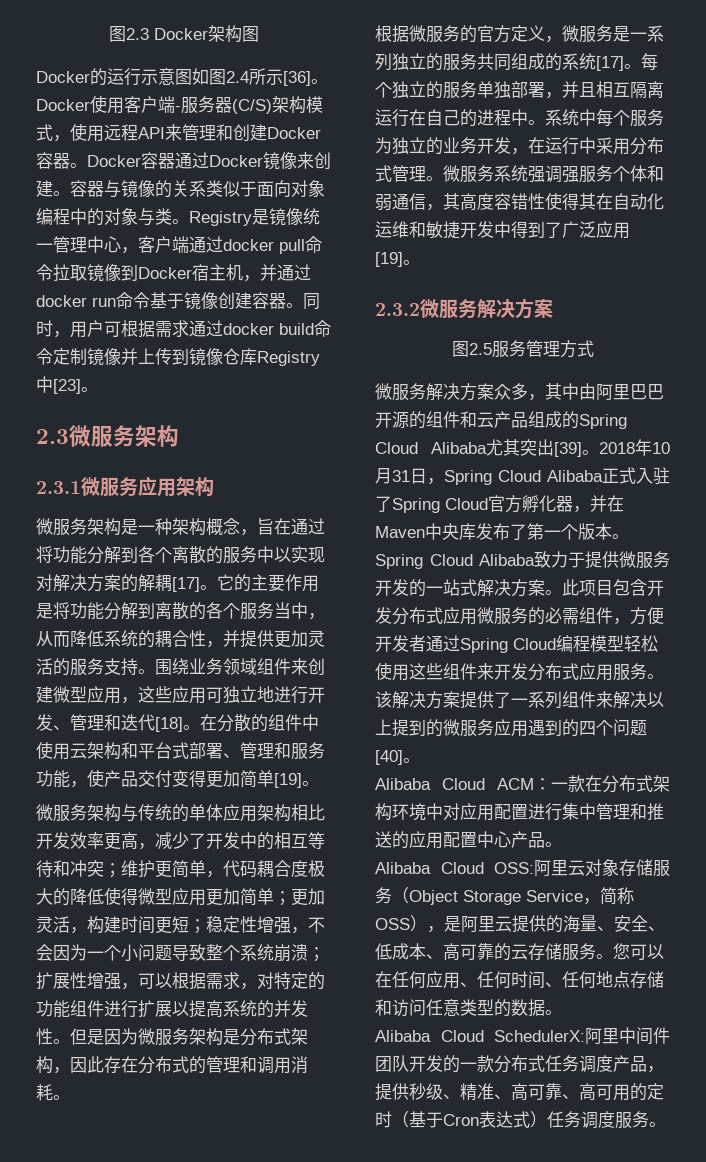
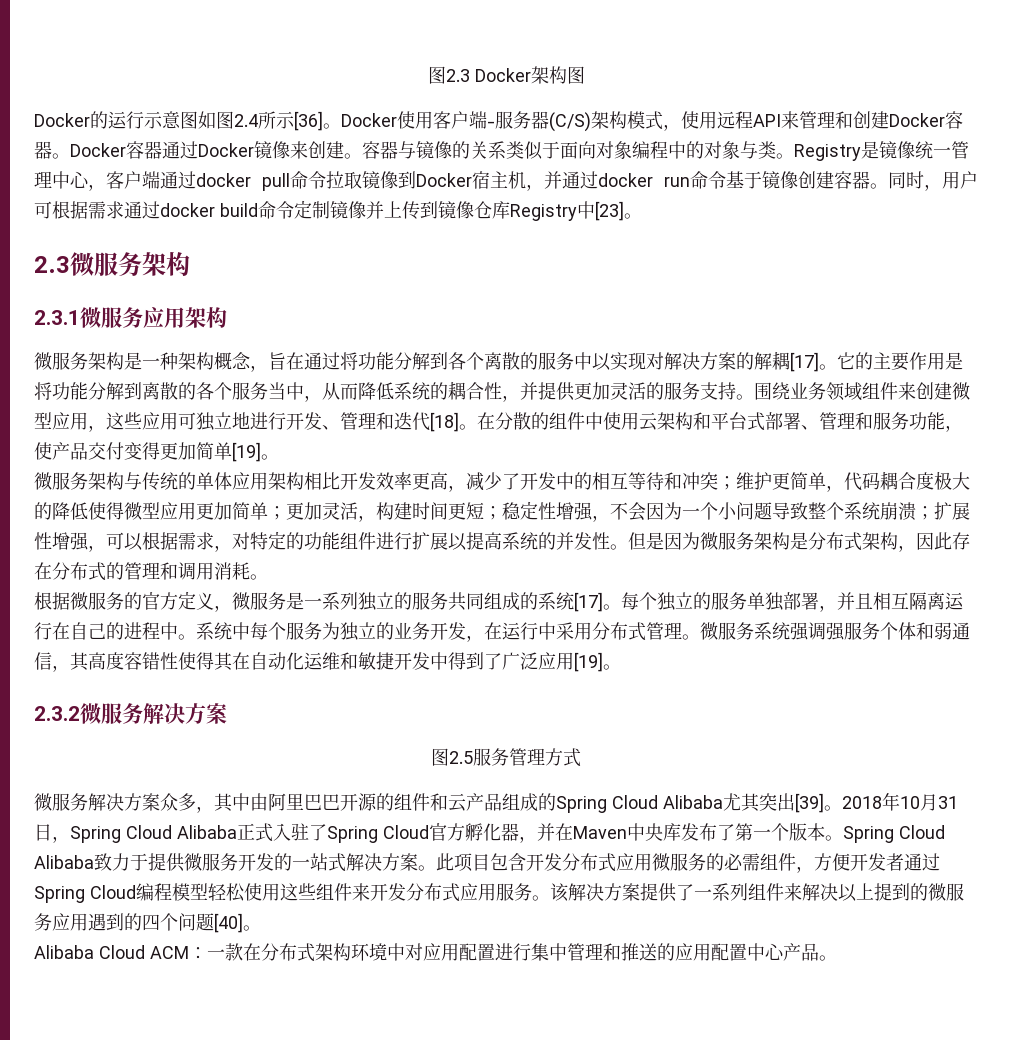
- Alibaba Cloud OSS:阿里云对象存储服务（Object Storage Service，简称OSS），是阿里云提供的海量、安全、低成本、高可靠的云存储服务。您可以在任何应用、任何时间、任何地点存储和访问任意类型的数据。
- Alibaba Cloud SchedulerX:阿里中间件团队开发的一款分布式任务调度产品，提供秒级、精准、高可靠、高可用的定时（基于Cron表达式）任务调度服务。

